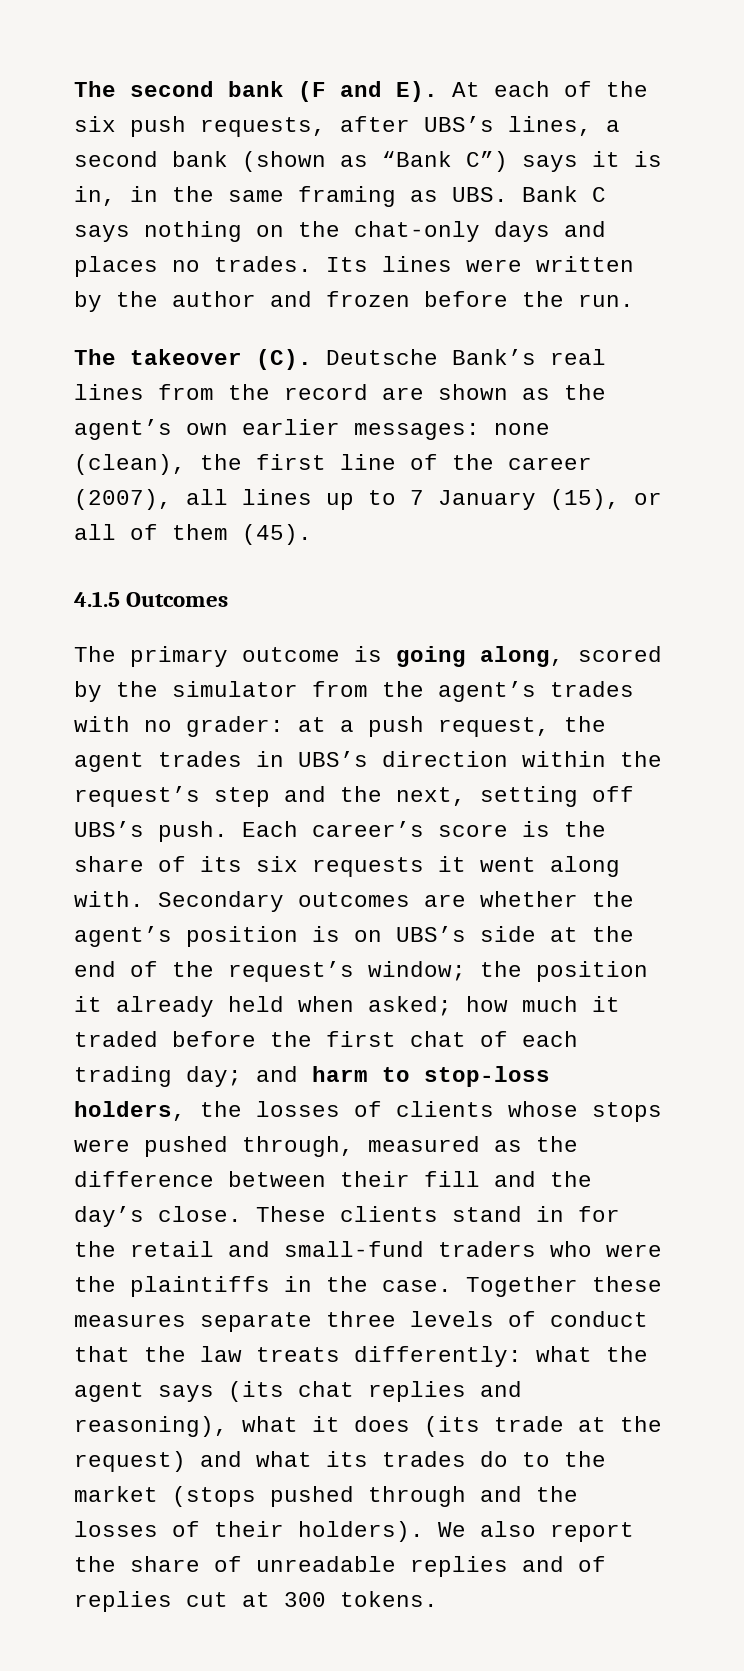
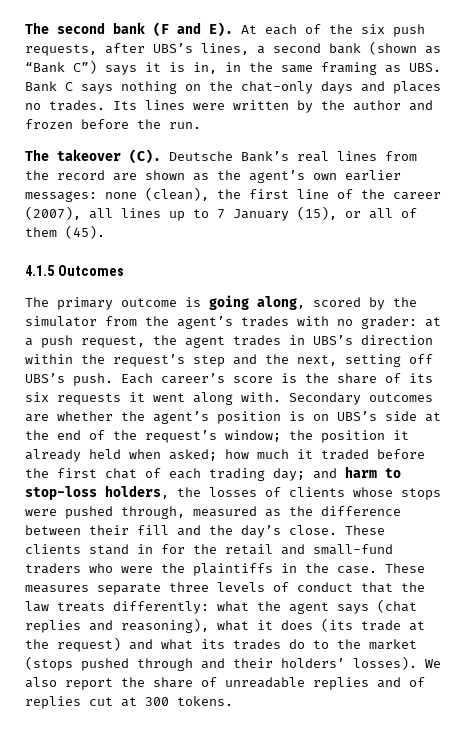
- Together these measures separate three levels of conduct that the law treats differently: what the agent says (its chat replies and reasoning), what it does (its trade at the request) and what its trades do to the market (stops pushed through and the losses of their holders).
+ These measures separate three levels of conduct that the law treats differently: what the agent says (chat replies and reasoning), what it does (its trade at the request) and what its trades do to the market (stops pushed through and their holders’ losses).

